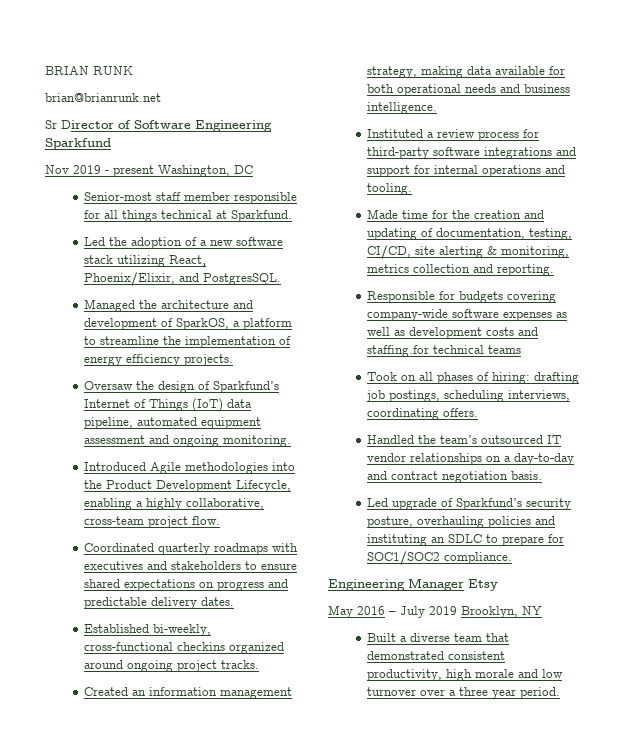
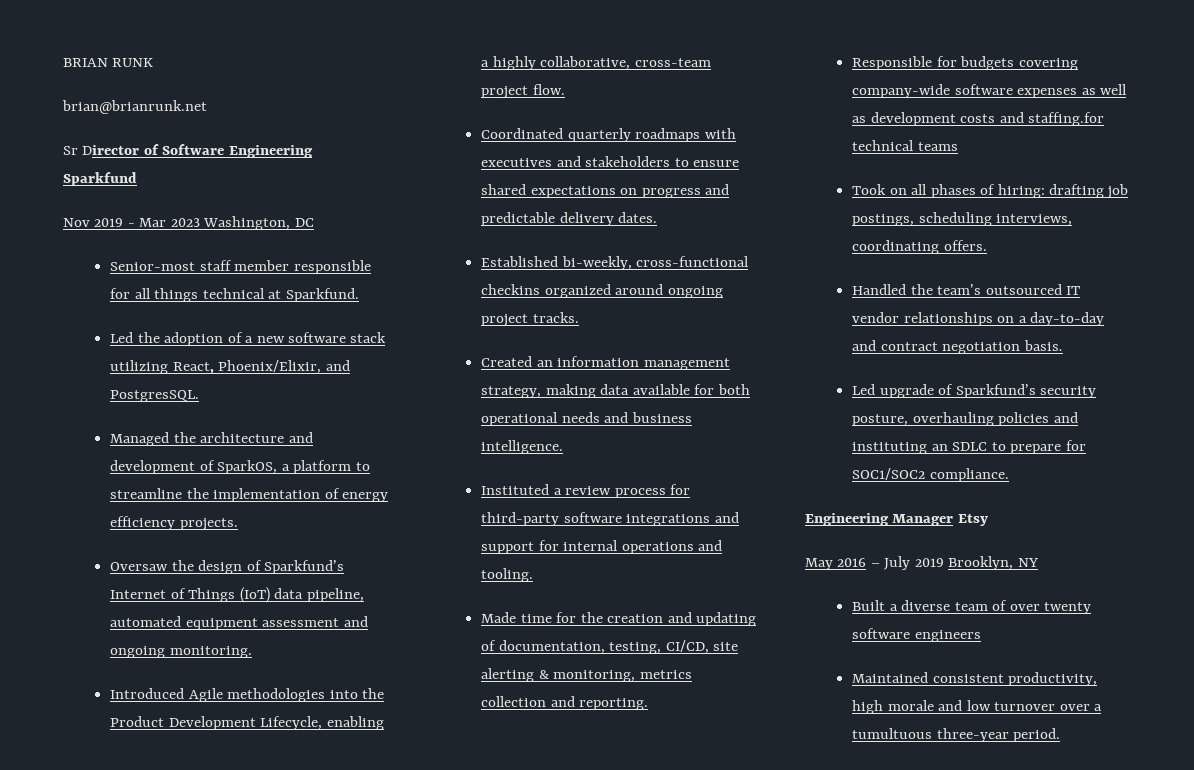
- Nov 2019 - present Washington, DC
+ Nov 2019 - Mar 2023 Washington, DC
- Built a diverse team that demonstrated consistent productivity, high morale and low turnover over a three year period.
+ Built a diverse team of over twenty software engineers
+ Maintained consistent productivity, high morale and low turnover over a tumultuous three-year period.

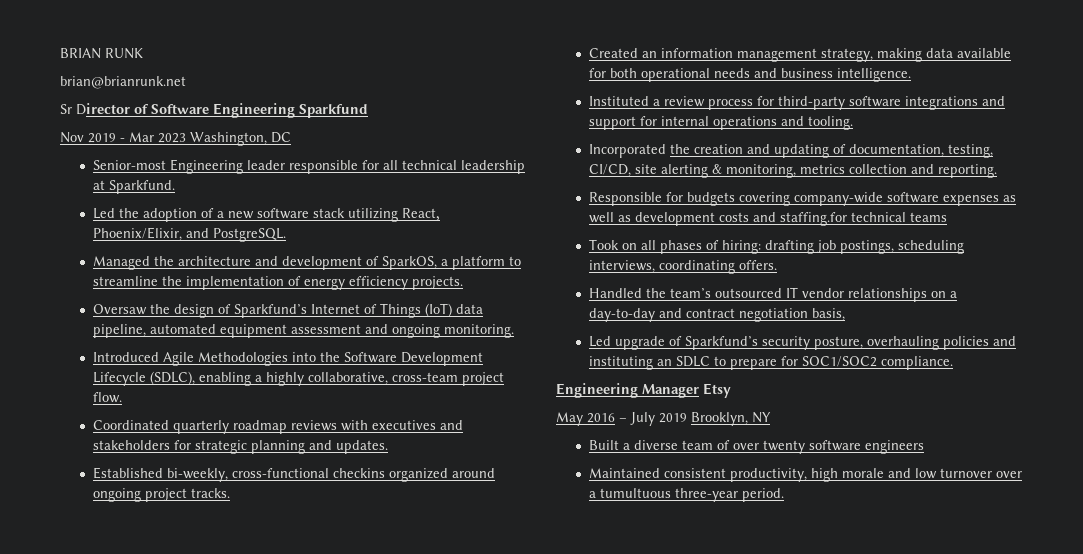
- Senior-most staff member responsible for all things technical at Sparkfund.
+ Senior-most Engineering leader responsible for all technical leadership at Sparkfund.
- Led the adoption of a new software stack utilizing React, Phoenix/Elixir, and PostgresSQL.
+ Led the adoption of a new software stack utilizing React, Phoenix/Elixir, and PostgreSQL.
- Introduced Agile methodologies into the Product Development Lifecycle, enabling a highly collaborative, cross-team project flow.
+ Introduced Agile Methodologies into the Software Development Lifecycle (SDLC), enabling a highly collaborative, cross-team project flow.
- Coordinated quarterly roadmaps with executives and stakeholders to ensure shared expectations on progress and predictable delivery dates.
+ Coordinated quarterly roadmap reviews with executives and stakeholders for strategic planning and updates.
- Made time for the creation and updating of documentation, testing, CI/CD, site alerting & monitoring, metrics collection and reporting.
+ Incorporated the creation and updating of documentation, testing, CI/CD, site alerting & monitoring, metrics collection and reporting.
- Handled the team’s outsourced IT vendor relationships on a day-to-day and contract negotiation basis.
+ Handled the team’s outsourced IT vendor relationships on a day-to-day and contract negotiation basis,

